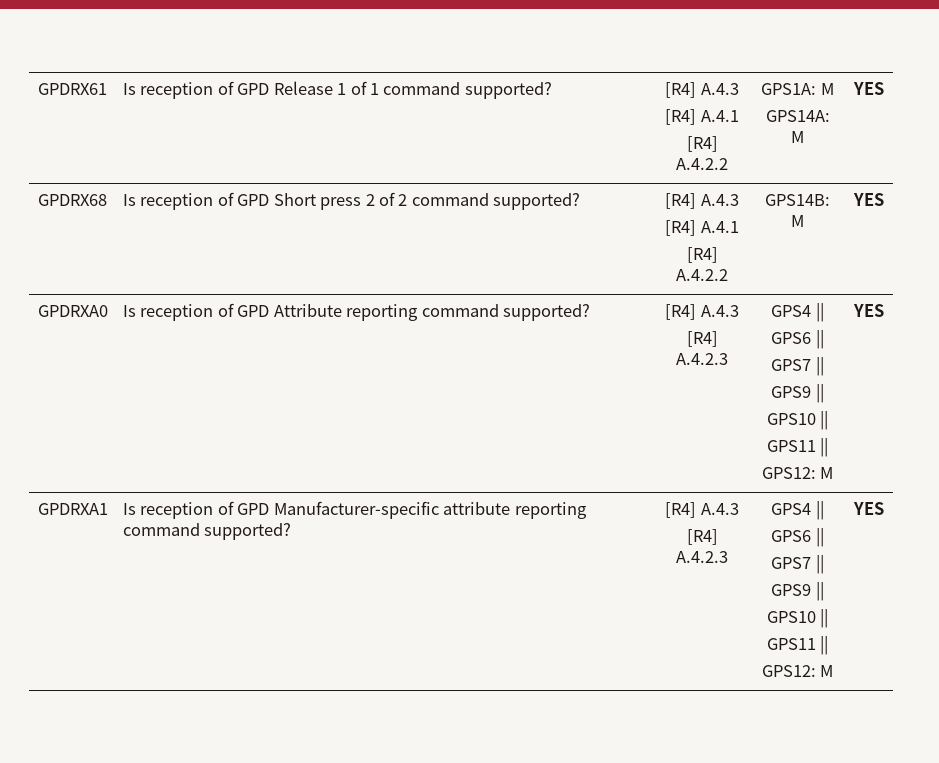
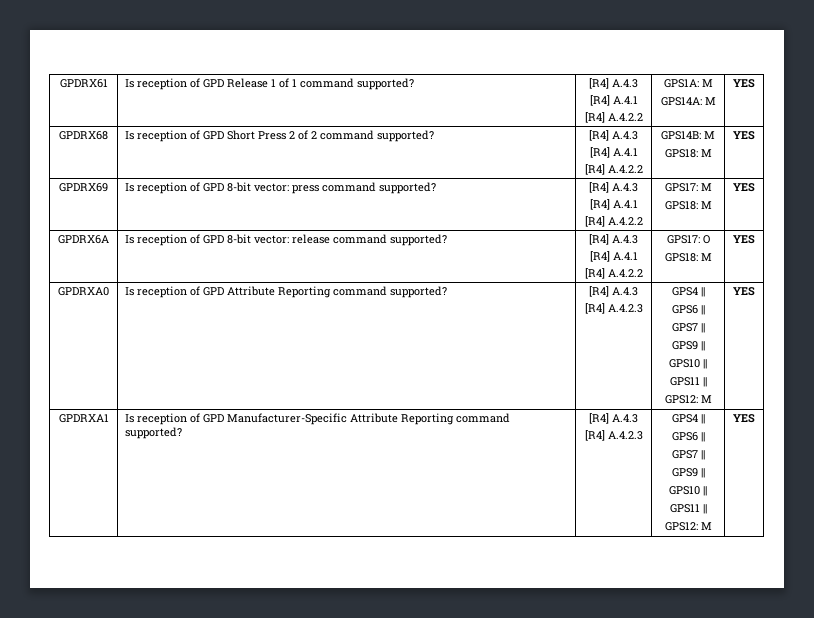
- GPDRX68 | Is reception of GPD Short press 2 of 2 command supported? | [R4] A.4.3
+ GPDRX68 | Is reception of GPD Short Press 2 of 2 command supported? | [R4] A.4.3
  [R4] A.4.1
- [R4] A.4.2.2 | GPS14B: M | YES
+ [R4] A.4.2.2 | GPS14B: M
+ GPS18: M | YES
+ GPDRX69 | Is reception of GPD 8-bit vector: press command supported? | [R4] A.4.3
+ [R4] A.4.1
+ [R4] A.4.2.2 | GPS17: M
+ GPS18: M | YES
+ GPDRX6A | Is reception of GPD 8-bit vector: release command supported? | [R4] A.4.3
+ [R4] A.4.1
+ [R4] A.4.2.2 | GPS17: O
+ GPS18: M | YES
- GPDRXA0 | Is reception of GPD Attribute reporting command supported? | [R4] A.4.3
+ GPDRXA0 | Is reception of GPD Attribute Reporting command supported? | [R4] A.4.3
- GPDRXA1 | Is reception of GPD Manufacturer-specific attribute reporting command supported? | [R4] A.4.3
+ GPDRXA1 | Is reception of GPD Manufacturer-Specific Attribute Reporting command supported? | [R4] A.4.3

